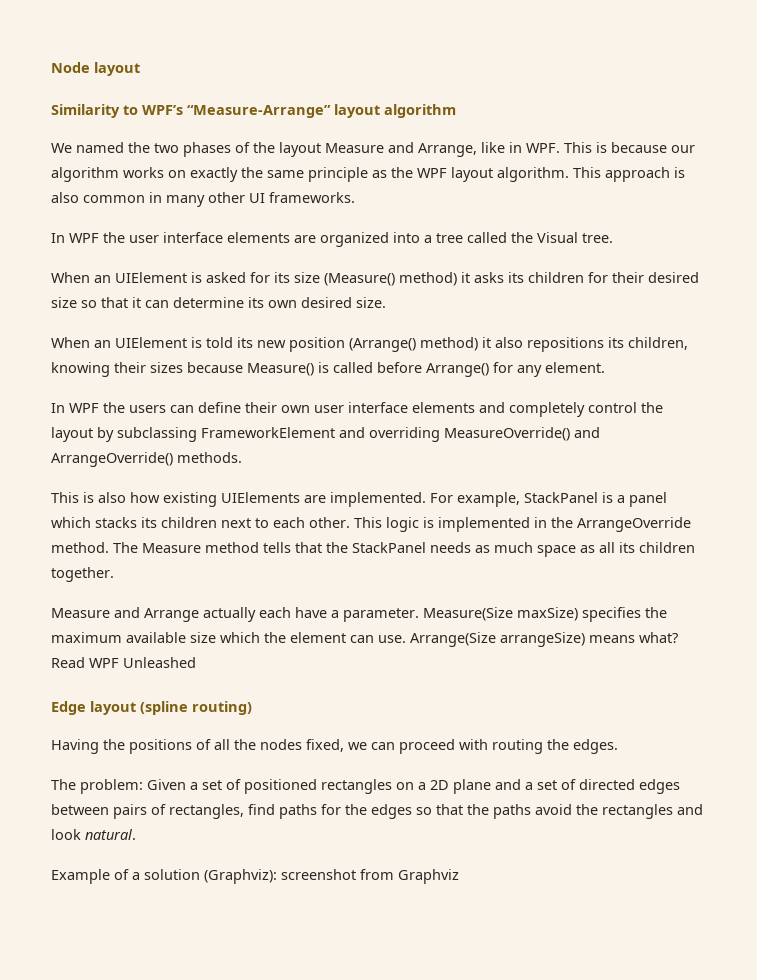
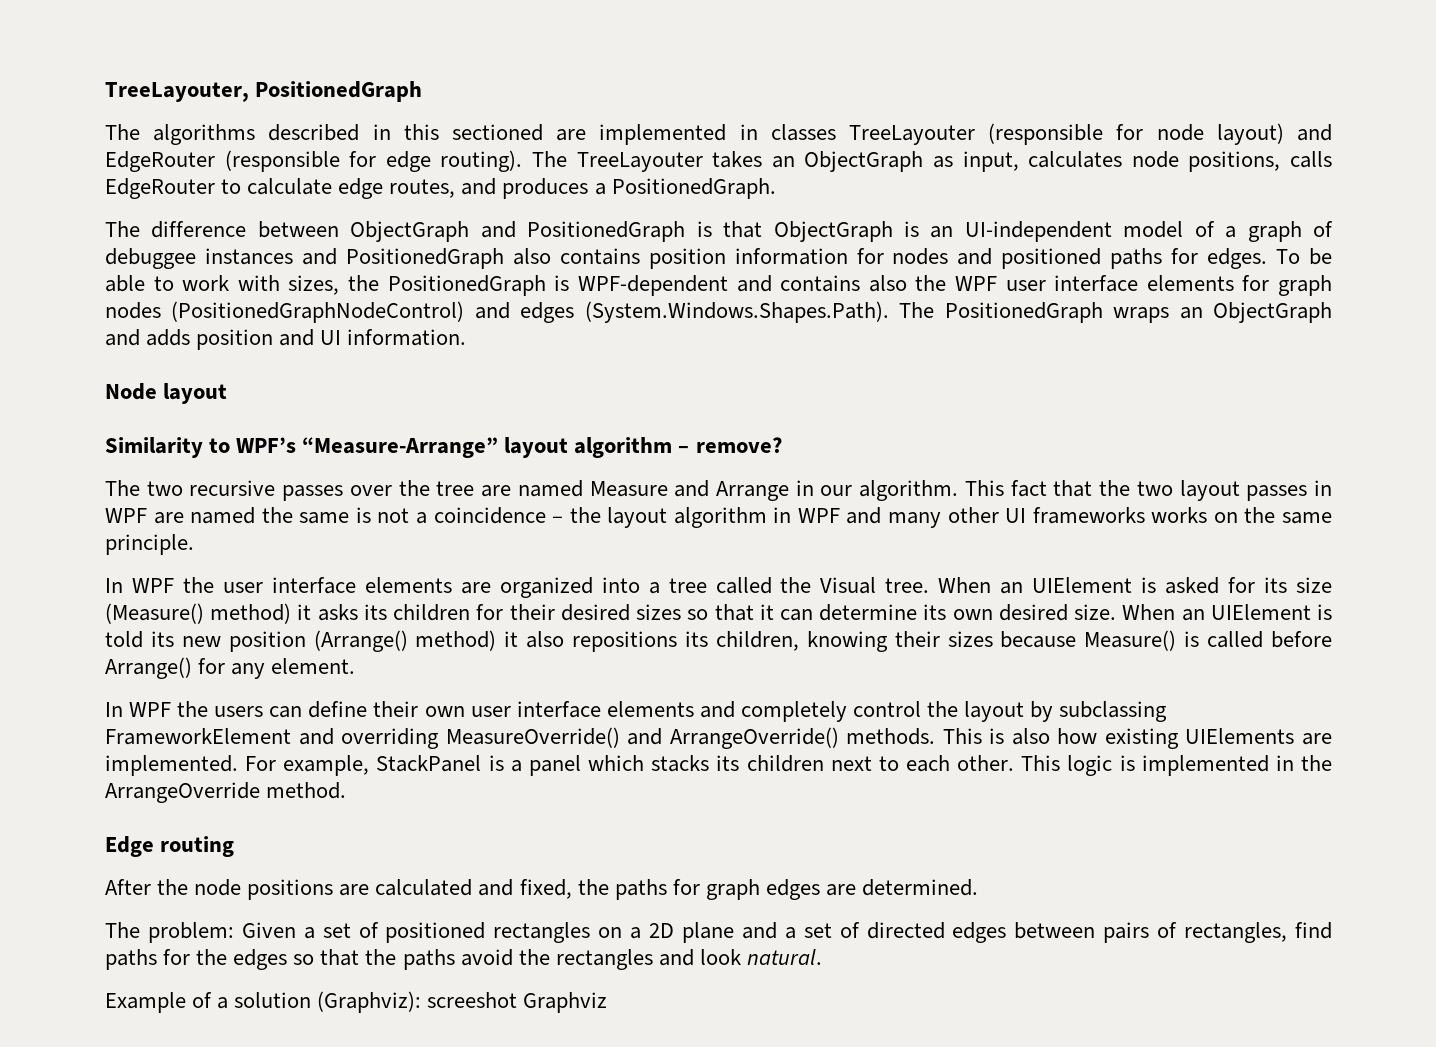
+ TreeLayouter, PositionedGraph
+ The algorithms described in this sectioned are implemented in classes TreeLayouter (responsible for node layout) and EdgeRouter (responsible for edge routing). The TreeLayouter takes an ObjectGraph as input, calculates node positions, calls EdgeRouter to calculate edge routes, and produces a PositionedGraph.
+ The difference between ObjectGraph and PositionedGraph is that ObjectGraph is an UI-independent model of a graph of debuggee instances and PositionedGraph also contains position information for nodes and positioned paths for edges. To be able to work with sizes, the PositionedGraph is WPF-dependent and contains also the WPF user interface elements for graph nodes (PositionedGraphNodeControl) and edges (System.Windows.Shapes.Path). The PositionedGraph wraps an ObjectGraph and adds position and UI information.
- Similarity to WPF’s “Measure-Arrange” layout algorithm
- We named the two phases of the layout Measure and Arrange, like in WPF. This is because our algorithm works on exactly the same principle as the WPF layout algorithm. This approach is also common in many other UI frameworks.
+ Similarity to WPF’s “Measure-Arrange” layout algorithm – remove?
+ The two recursive passes over the tree are named Measure and Arrange in our algorithm. This fact that the two layout passes in WPF are named the same is not a coincidence – the layout algorithm in WPF and many other UI frameworks works on the same principle.
- In WPF the user interface elements are organized into a tree called the Visual tree.
- When an UIElement is asked for its size (Measure() method) it asks its children for their desired size so that it can determine its own desired size.
- When an UIElement is told its new position (Arrange() method) it also repositions its children, knowing their sizes because Measure() is called before Arrange() for any element.
+ In WPF the user interface elements are organized into a tree called the Visual tree. When an UIElement is asked for its size (Measure() method) it asks its children for their desired sizes so that it can determine its own desired size. When an UIElement is told its new position (Arrange() method) it also repositions its children, knowing their sizes because Measure() is called before Arrange() for any element.
- In WPF the users can define their own user interface elements and completely control the layout by subclassing FrameworkElement and overriding MeasureOverride() and ArrangeOverride() methods.
- This is also how existing UIElements are implemented.
+ In WPF the users can define their own user interface elements and completely control the layout by subclassing FrameworkElement and overriding MeasureOverride() and ArrangeOverride() methods. This is also how existing UIElements are implemented.
- This logic is implemented in the ArrangeOverride method. The Measure method tells that the StackPanel needs as much space as all its children together.
- Measure and Arrange actually each have a parameter. Measure(Size maxSize) specifies the maximum available size which the element can use. Arrange(Size arrangeSize) means what? Read WPF Unleashed
- Edge layout (spline routing)
- Having the positions of all the nodes fixed, we can proceed with routing the edges.
+ This logic is implemented in the ArrangeOverride method.
+ Edge routing
+ After the node positions are calculated and fixed, the paths for graph edges are determined.
- Example of a solution (Graphviz): screenshot from Graphviz
+ Example of a solution (Graphviz): screeshot Graphviz

